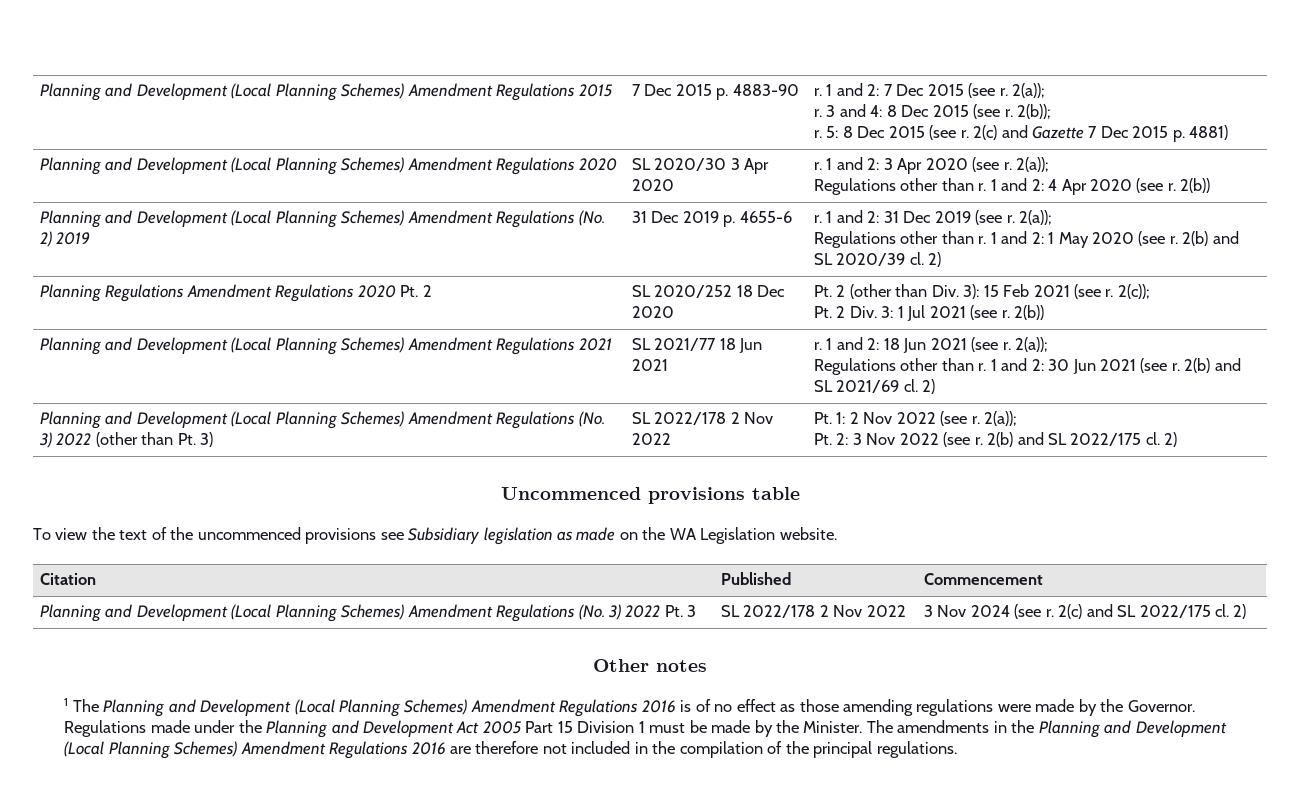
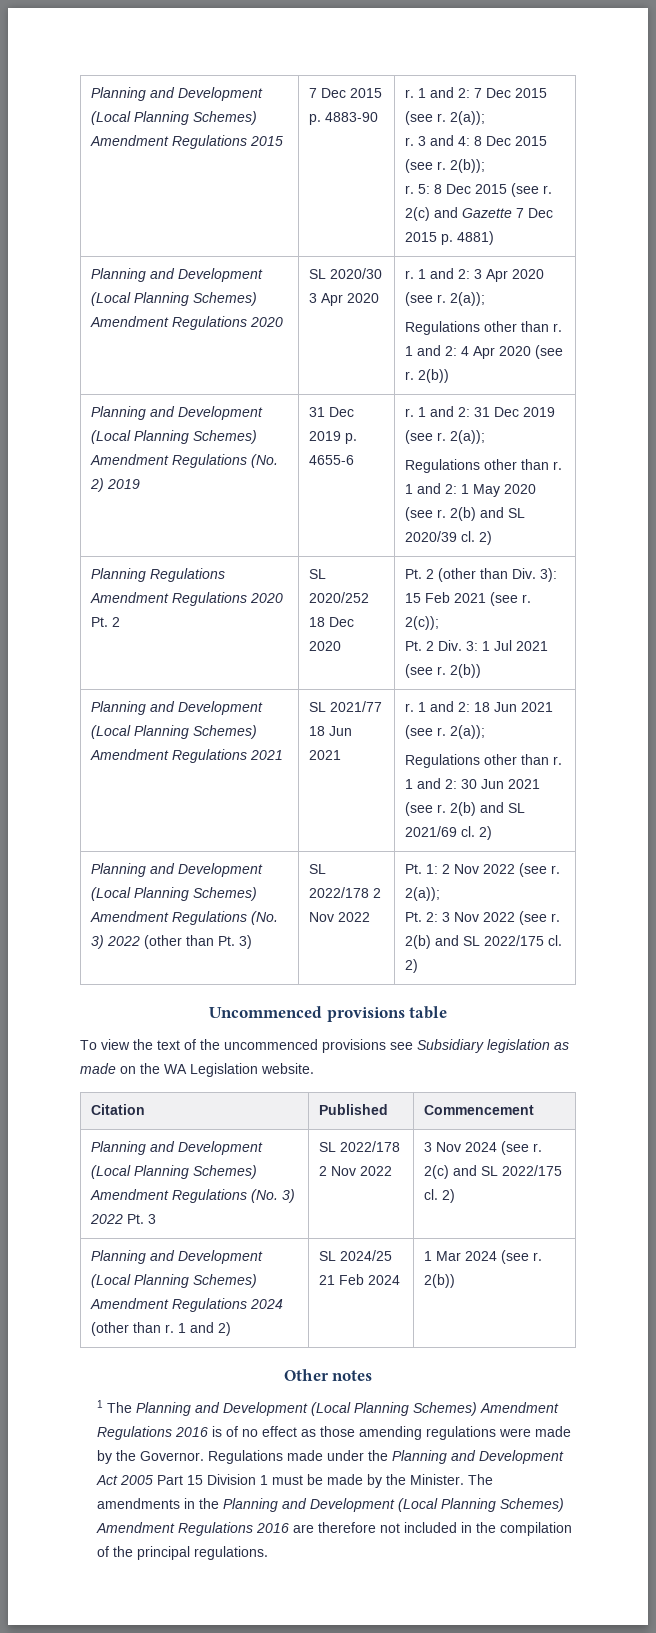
+ Planning and Development (Local Planning Schemes) Amendment Regulations 2024 (other than r. 1 and 2) | SL 2024/25 21 Feb 2024 | 1 Mar 2024 (see r. 2(b))

